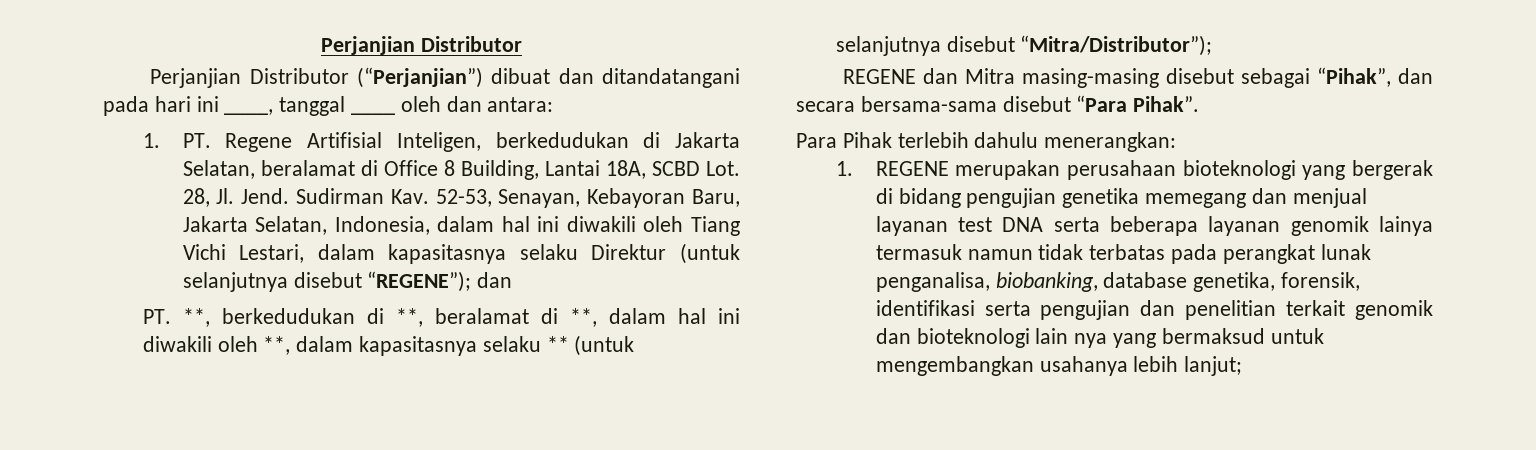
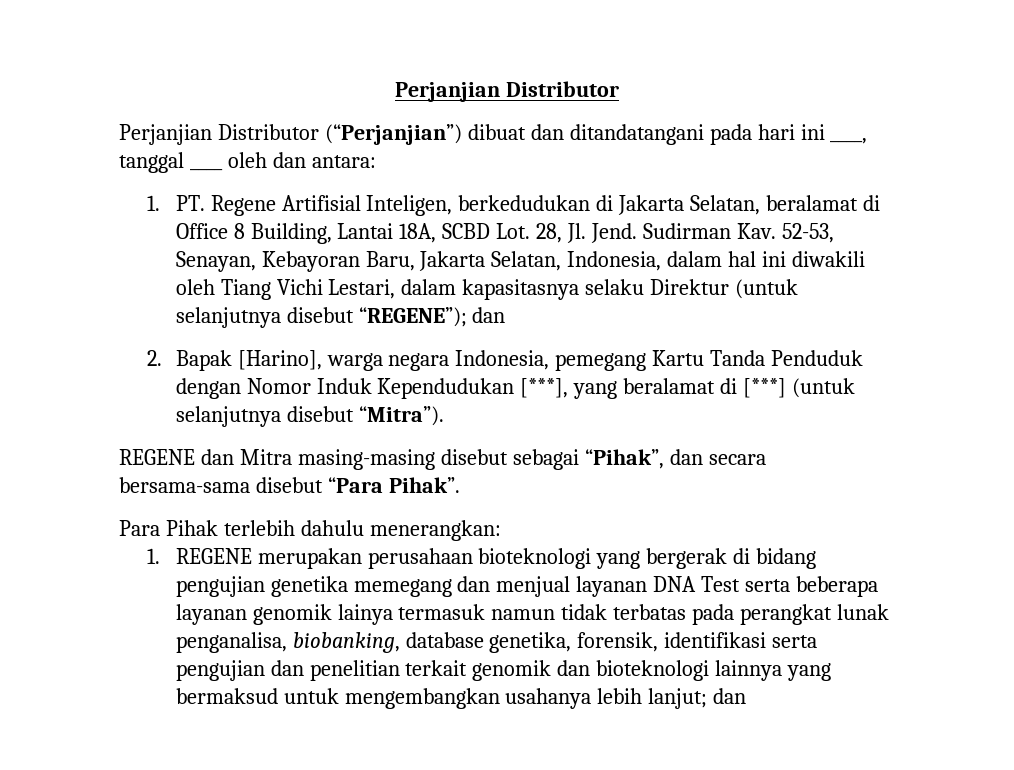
- PT. **, berkedudukan di **, beralamat di **, dalam hal ini diwakili oleh **, dalam kapasitasnya selaku ** (untuk selanjutnya disebut “Mitra/Distributor”);
+ 2. Bapak [Harino], warga negara Indonesia, pemegang Kartu Tanda Penduduk dengan Nomor Induk Kependudukan [***], yang beralamat di [***] (untuk selanjutnya disebut “Mitra”).
- 1. REGENE merupakan perusahaan bioteknologi yang bergerak di bidang pengujian genetika memegang dan menjual layanan test DNA serta beberapa layanan genomik lainya termasuk namun tidak terbatas pada perangkat lunak penganalisa, biobanking, database genetika, forensik, identifikasi serta pengujian dan penelitian terkait genomik dan bioteknologi lain nya yang bermaksud untuk mengembangkan usahanya lebih lanjut;
+ 1. REGENE merupakan perusahaan bioteknologi yang bergerak di bidang pengujian genetika memegang dan menjual layanan DNA Test serta beberapa layanan genomik lainya termasuk namun tidak terbatas pada perangkat lunak penganalisa, biobanking, database genetika, forensik, identifikasi serta pengujian dan penelitian terkait genomik dan bioteknologi lainnya yang bermaksud untuk mengembangkan usahanya lebih lanjut; dan

